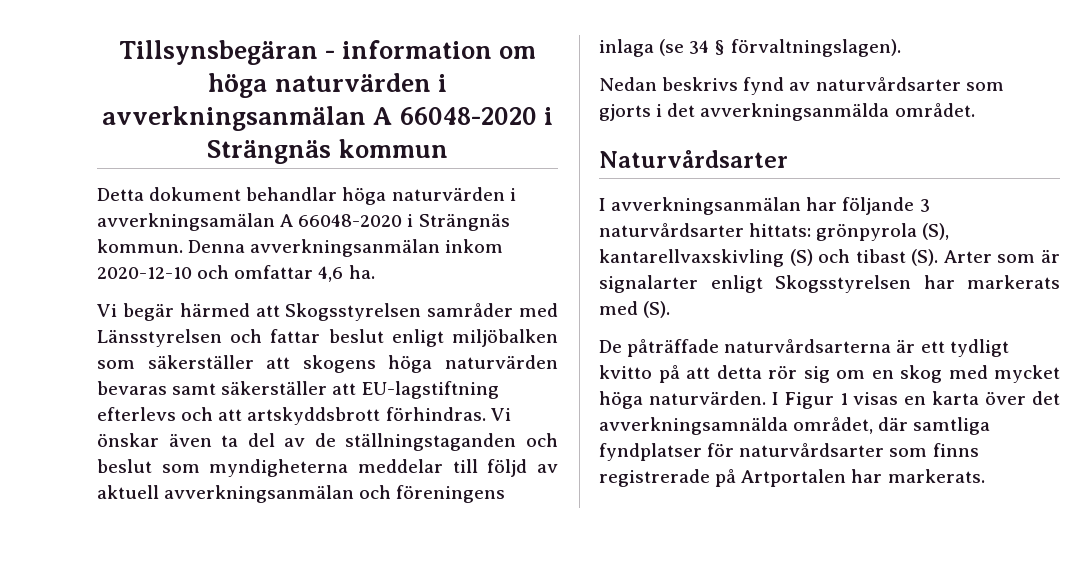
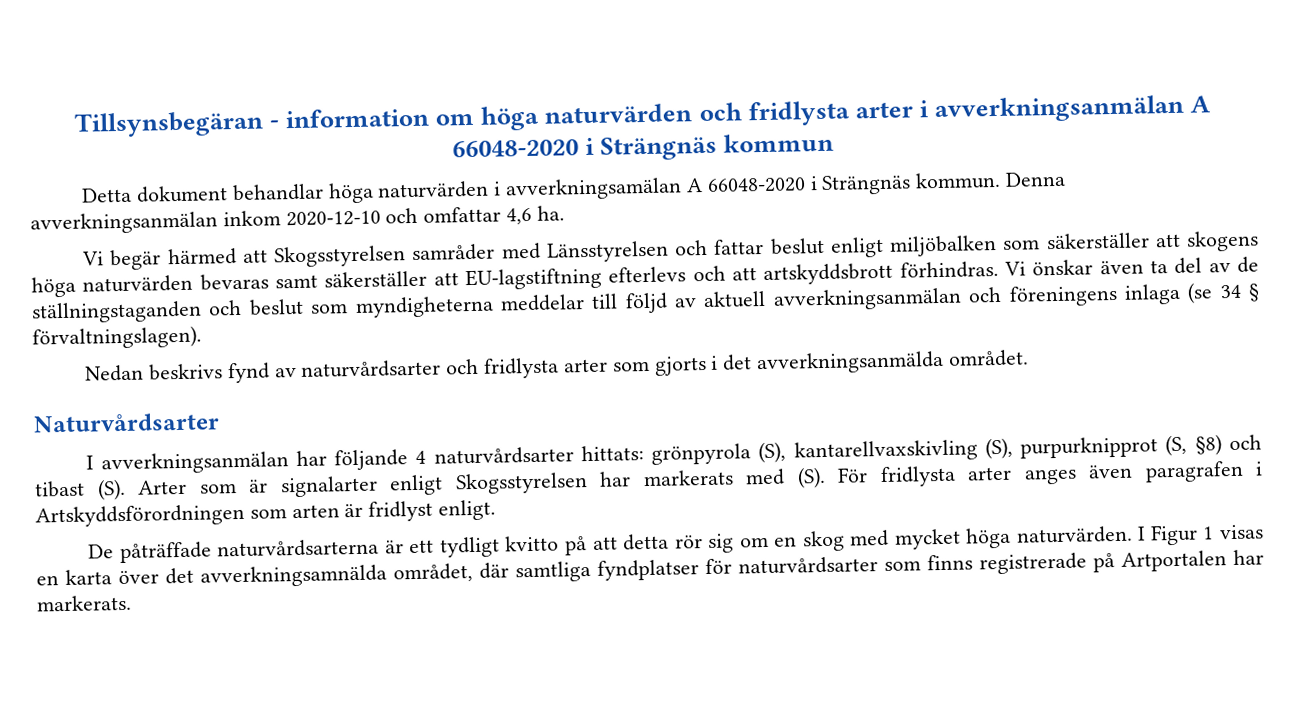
- Tillsynsbegäran - information om höga naturvärden i avverkningsanmälan A 66048-2020 i Strängnäs kommun
+ Tillsynsbegäran - information om höga naturvärden och fridlysta arter i avverkningsanmälan A 66048-2020 i Strängnäs kommun
- Nedan beskrivs fynd av naturvårdsarter som gjorts i det avverkningsanmälda området.
+ Nedan beskrivs fynd av naturvårdsarter och fridlysta arter som gjorts i det avverkningsanmälda området.
- I avverkningsanmälan har följande 3 naturvårdsarter hittats: grönpyrola (S), kantarellvaxskivling (S) och tibast (S). Arter som är signalarter enligt Skogsstyrelsen har markerats med (S).
+ I avverkningsanmälan har följande 4 naturvårdsarter hittats: grönpyrola (S), kantarellvaxskivling (S), purpurknipprot (S, §8) och tibast (S). Arter som är signalarter enligt Skogsstyrelsen har markerats med (S). För fridlysta arter anges även paragrafen i Artskyddsförordningen som arten är fridlyst enligt.

